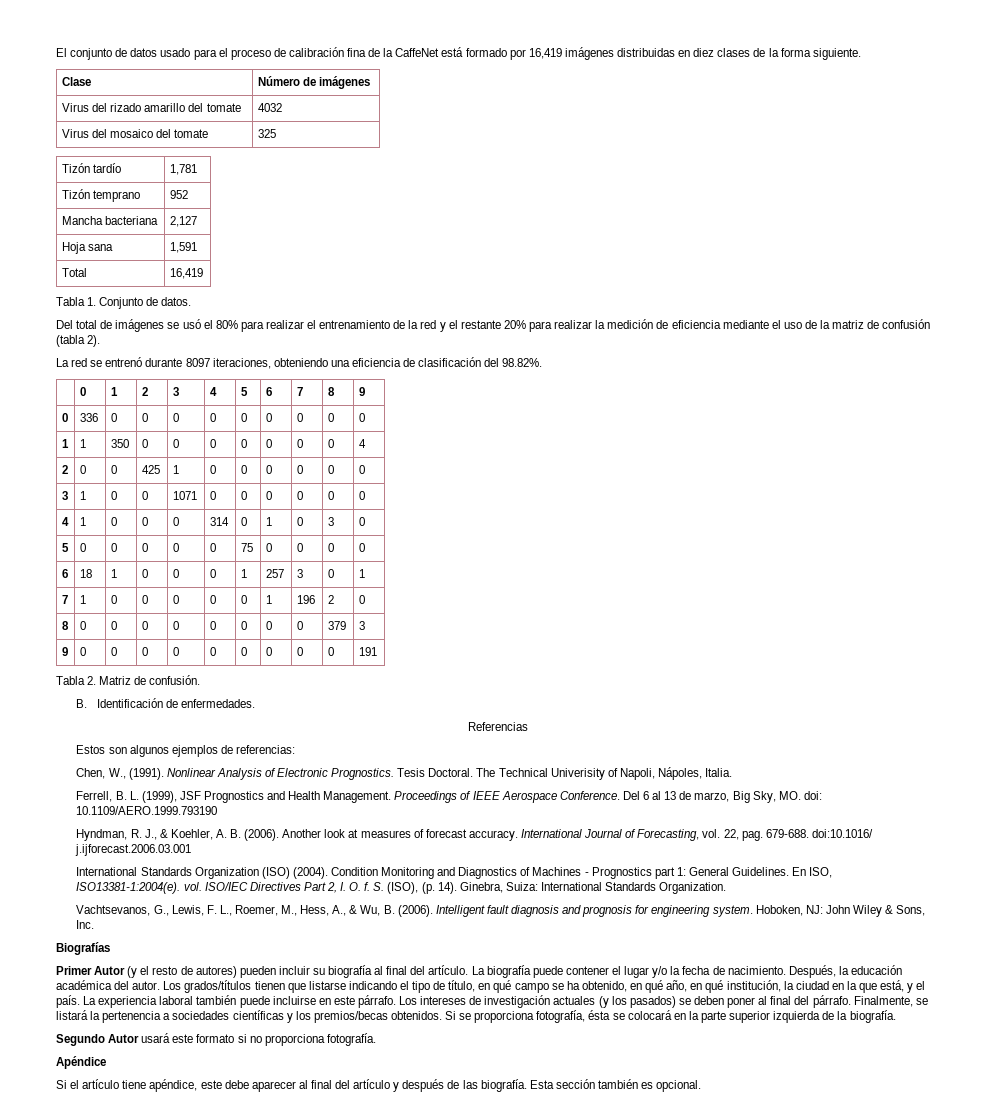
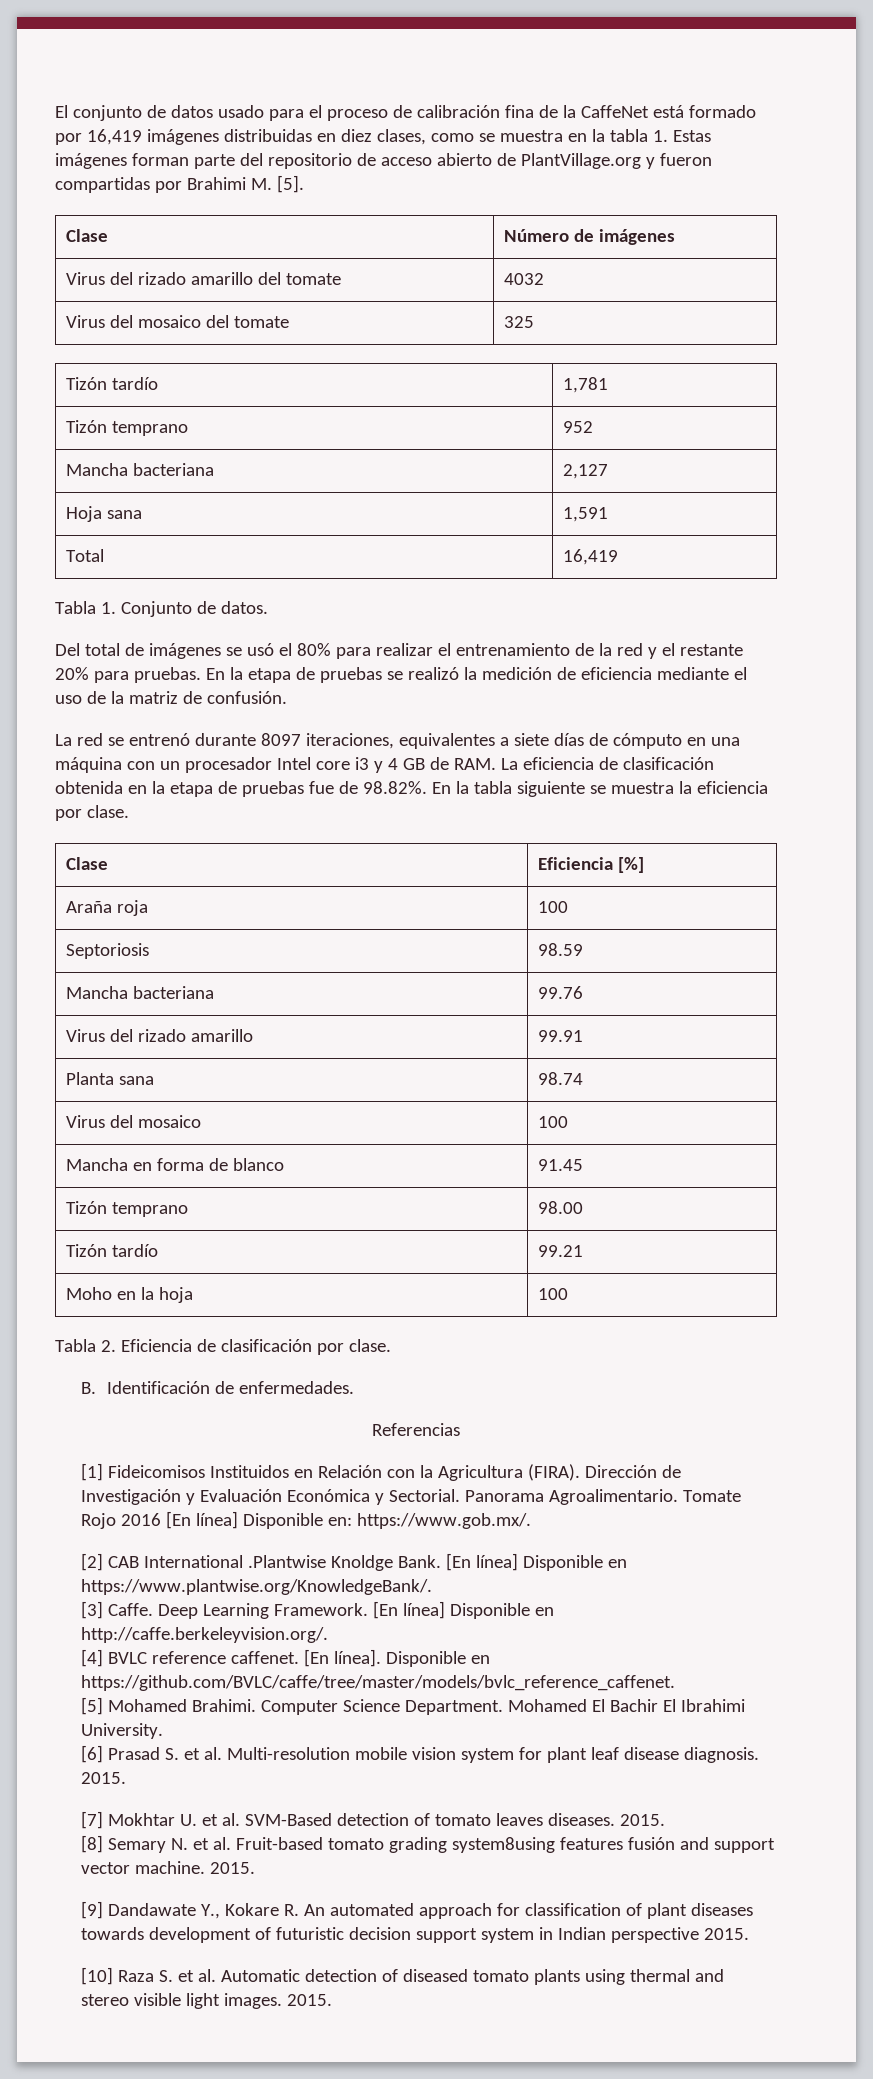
- El conjunto de datos usado para el proceso de calibración fina de la CaffeNet está formado por 16,419 imágenes distribuidas en diez clases de la forma siguiente.
+ El conjunto de datos usado para el proceso de calibración fina de la CaffeNet está formado por 16,419 imágenes distribuidas en diez clases, como se muestra en la tabla 1. Estas imágenes forman parte del repositorio de acceso abierto de PlantVillage.org y fueron compartidas por Brahimi M. [5].
- Del total de imágenes se usó el 80% para realizar el entrenamiento de la red y el restante 20% para realizar la medición de eficiencia mediante el uso de la matriz de confusión (tabla 2).
+ Del total de imágenes se usó el 80% para realizar el entrenamiento de la red y el restante 20% para pruebas. En la etapa de pruebas se realizó la medición de eficiencia mediante el uso de la matriz de confusión.
- La red se entrenó durante 8097 iteraciones, obteniendo una eficiencia de clasificación del 98.82%.
- | 0 | 1 | 2 | 3 | 4 | 5 | 6 | 7 | 8 | 9
- 0 | 336 | 0 | 0 | 0 | 0 | 0 | 0 | 0 | 0 | 0
- 1 | 1 | 350 | 0 | 0 | 0 | 0 | 0 | 0 | 0 | 4
- 2 | 0 | 0 | 425 | 1 | 0 | 0 | 0 | 0 | 0 | 0
- 3 | 1 | 0 | 0 | 1071 | 0 | 0 | 0 | 0 | 0 | 0
- 4 | 1 | 0 | 0 | 0 | 314 | 0 | 1 | 0 | 3 | 0
- 5 | 0 | 0 | 0 | 0 | 0 | 75 | 0 | 0 | 0 | 0
- 6 | 18 | 1 | 0 | 0 | 0 | 1 | 257 | 3 | 0 | 1
- 7 | 1 | 0 | 0 | 0 | 0 | 0 | 1 | 196 | 2 | 0
- 8 | 0 | 0 | 0 | 0 | 0 | 0 | 0 | 0 | 379 | 3
- 9 | 0 | 0 | 0 | 0 | 0 | 0 | 0 | 0 | 0 | 191
- Tabla 2. Matriz de confusión.
+ La red se entrenó durante 8097 iteraciones, equivalentes a siete días de cómputo en una máquina con un procesador Intel core i3 y 4 GB de RAM. La eficiencia de clasificación obtenida en la etapa de pruebas fue de 98.82%. En la tabla siguiente se muestra la eficiencia por clase.
+ Clase | Eficiencia [%]
+ Araña roja | 100
+ Septoriosis | 98.59
+ Mancha bacteriana | 99.76
+ Virus del rizado amarillo | 99.91
+ Planta sana | 98.74
+ Virus del mosaico | 100
+ Mancha en forma de blanco | 91.45
+ Tizón temprano | 98.00
+ Tizón tardío | 99.21
+ Moho en la hoja | 100
+ Tabla 2. Eficiencia de clasificación por clase.
- Estos son algunos ejemplos de referencias:
- Chen, W., (1991). Nonlinear Analysis of Electronic Prognostics. Tesis Doctoral. The Technical Univerisity of Napoli, Nápoles, Italia.
- Ferrell, B. L. (1999), JSF Prognostics and Health Management. Proceedings of IEEE Aerospace Conference. Del 6 al 13 de marzo, Big Sky, MO. doi: 10.1109/AERO.1999.793190
- Hyndman, R. J., & Koehler, A. B. (2006). Another look at measures of forecast accuracy. International Journal of Forecasting, vol. 22, pag. 679-688. doi:10.1016/ j.ijforecast.2006.03.001
- International Standards Organization (ISO) (2004). Condition Monitoring and Diagnostics of Machines - Prognostics part 1: General Guidelines. En ISO, ISO13381-1:2004(e). vol. ISO/IEC Directives Part 2, I. O. f. S. (ISO), (p. 14). Ginebra, Suiza: International Standards Organization.
- Vachtsevanos, G., Lewis, F. L., Roemer, M., Hess, A., & Wu, B. (2006). Intelligent fault diagnosis and prognosis for engineering system. Hoboken, NJ: John Wiley & Sons, Inc.
- Biografías
- Primer Autor (y el resto de autores) pueden incluir su biografía al final del artículo. La biografía puede contener el lugar y/o la fecha de nacimiento. Después, la educación académica del autor. Los grados/títulos tienen que listarse indicando el tipo de título, en qué campo se ha obtenido, en qué año, en qué institución, la ciudad en la que está, y el país. La experiencia laboral también puede incluirse en este párrafo. Los intereses de investigación actuales (y los pasados) se deben poner al final del párrafo. Finalmente, se listará la pertenencia a sociedades científicas y los premios/becas obtenidos. Si se proporciona fotografía, ésta se colocará en la parte superior izquierda de la biografía.
- Segundo Autor usará este formato si no proporciona fotografía.
- Apéndice
- Si el artículo tiene apéndice, este debe aparecer al final del artículo y después de las biografía. Esta sección también es opcional.
+ [1] Fideicomisos Instituidos en Relación con la Agricultura (FIRA). Dirección de Investigación y Evaluación Económica y Sectorial. Panorama Agroalimentario. Tomate Rojo 2016 [En línea] Disponible en: https://www.gob.mx/.
+ [2] CAB International .Plantwise Knoldge Bank. [En línea] Disponible en https://www.plantwise.org/KnowledgeBank/.
+ [3] Caffe. Deep Learning Framework. [En línea] Disponible en http://caffe.berkeleyvision.org/.
+ [4] BVLC reference caffenet. [En línea]. Disponible en https://github.com/BVLC/caffe/tree/master/models/bvlc_reference_caffenet.
+ [5] Mohamed Brahimi. Computer Science Department. Mohamed El Bachir El Ibrahimi University.
+ [6] Prasad S. et al. Multi-resolution mobile vision system for plant leaf disease diagnosis. 2015.
+ [7] Mokhtar U. et al. SVM-Based detection of tomato leaves diseases. 2015.
+ [8] Semary N. et al. Fruit-based tomato grading system8using features fusión and support vector machine. 2015.
+ [9] Dandawate Y., Kokare R. An automated approach for classification of plant diseases towards development of futuristic decision support system in Indian perspective 2015.
+ [10] Raza S. et al. Automatic detection of diseased tomato plants using thermal and stereo visible light images. 2015.

